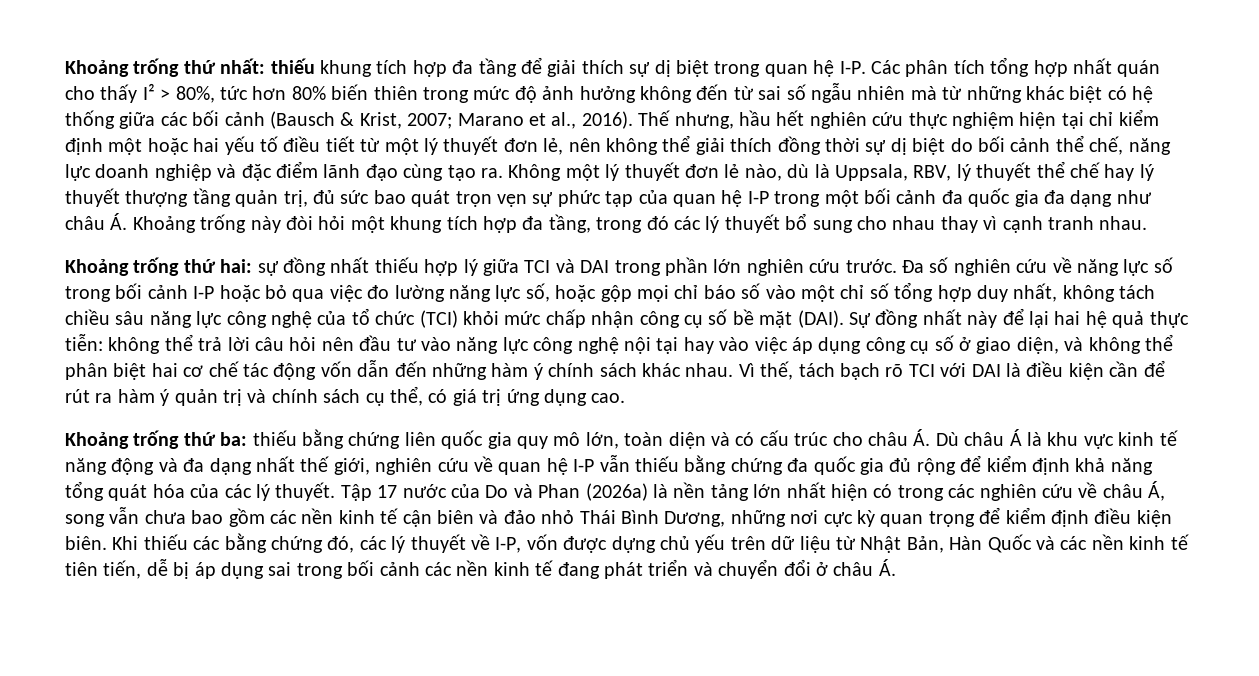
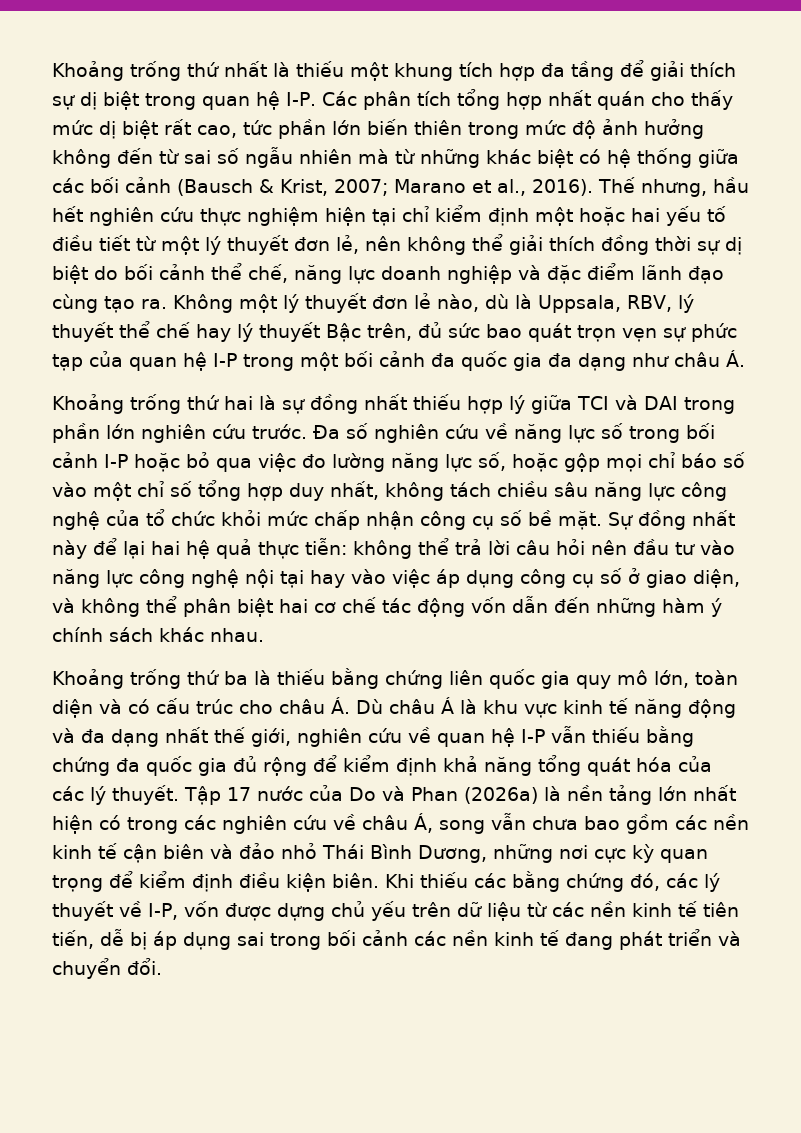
- Khoảng trống thứ nhất: thiếu khung tích hợp đa tầng để giải thích sự dị biệt trong quan hệ I-P. Các phân tích tổng hợp nhất quán cho thấy I² > 80%, tức hơn 80% biến thiên trong mức độ ảnh hưởng không đến từ sai số ngẫu nhiên mà từ những khác biệt có hệ thống giữa các bối cảnh (Bausch & Krist, 2007; Marano et al., 2016).
+ Khoảng trống thứ nhất là thiếu một khung tích hợp đa tầng để giải thích sự dị biệt trong quan hệ I-P. Các phân tích tổng hợp nhất quán cho thấy mức dị biệt rất cao, tức phần lớn biến thiên trong mức độ ảnh hưởng không đến từ sai số ngẫu nhiên mà từ những khác biệt có hệ thống giữa các bối cảnh (Bausch & Krist, 2007; Marano et al., 2016).
- Không một lý thuyết đơn lẻ nào, dù là Uppsala, RBV, lý thuyết thể chế hay lý thuyết thượng tầng quản trị, đủ sức bao quát trọn vẹn sự phức tạp của quan hệ I-P trong một bối cảnh đa quốc gia đa dạng như châu Á. Khoảng trống này đòi hỏi một khung tích hợp đa tầng, trong đó các lý thuyết bổ sung cho nhau thay vì cạnh tranh nhau.
- Khoảng trống thứ hai: sự đồng nhất thiếu hợp lý giữa TCI và DAI trong phần lớn nghiên cứu trước.
+ Không một lý thuyết đơn lẻ nào, dù là Uppsala, RBV, lý thuyết thể chế hay lý thuyết Bậc trên, đủ sức bao quát trọn vẹn sự phức tạp của quan hệ I-P trong một bối cảnh đa quốc gia đa dạng như châu Á.
+ Khoảng trống thứ hai là sự đồng nhất thiếu hợp lý giữa TCI và DAI trong phần lớn nghiên cứu trước.
- Đa số nghiên cứu về năng lực số trong bối cảnh I-P hoặc bỏ qua việc đo lường năng lực số, hoặc gộp mọi chỉ báo số vào một chỉ số tổng hợp duy nhất, không tách chiều sâu năng lực công nghệ của tổ chức (TCI) khỏi mức chấp nhận công cụ số bề mặt (DAI).
+ Đa số nghiên cứu về năng lực số trong bối cảnh I-P hoặc bỏ qua việc đo lường năng lực số, hoặc gộp mọi chỉ báo số vào một chỉ số tổng hợp duy nhất, không tách chiều sâu năng lực công nghệ của tổ chức khỏi mức chấp nhận công cụ số bề mặt.
- không thể trả lời câu hỏi nên đầu tư vào năng lực công nghệ nội tại hay vào việc áp dụng công cụ số ở giao diện, và không thể phân biệt hai cơ chế tác động vốn dẫn đến những hàm ý chính sách khác nhau. Vì thế, tách bạch rõ TCI với DAI là điều kiện cần để rút ra hàm ý quản trị và chính sách cụ thể, có giá trị ứng dụng cao.
- Khoảng trống thứ ba: thiếu bằng chứng liên quốc gia quy mô lớn, toàn diện và có cấu trúc cho châu Á. Dù châu Á là khu vực kinh tế năng động và đa dạng nhất thế giới, nghiên cứu về quan hệ I-P vẫn thiếu bằng chứng đa quốc gia đủ rộng để kiểm định khả năng tổng quát hóa của các lý thuyết.
+ không thể trả lời câu hỏi nên đầu tư vào năng lực công nghệ nội tại hay vào việc áp dụng công cụ số ở giao diện, và không thể phân biệt hai cơ chế tác động vốn dẫn đến những hàm ý chính sách khác nhau.
+ Khoảng trống thứ ba là thiếu bằng chứng liên quốc gia quy mô lớn, toàn diện và có cấu trúc cho châu Á. Dù châu Á là khu vực kinh tế năng động và đa dạng nhất thế giới, nghiên cứu về quan hệ I-P vẫn thiếu bằng chứng đa quốc gia đủ rộng để kiểm định khả năng tổng quát hóa của các lý thuyết.
- Khi thiếu các bằng chứng đó, các lý thuyết về I-P, vốn được dựng chủ yếu trên dữ liệu từ Nhật Bản, Hàn Quốc và các nền kinh tế tiên tiến, dễ bị áp dụng sai trong bối cảnh các nền kinh tế đang phát triển và chuyển đổi ở châu Á.
+ Khi thiếu các bằng chứng đó, các lý thuyết về I-P, vốn được dựng chủ yếu trên dữ liệu từ các nền kinh tế tiên tiến, dễ bị áp dụng sai trong bối cảnh các nền kinh tế đang phát triển và chuyển đổi.

